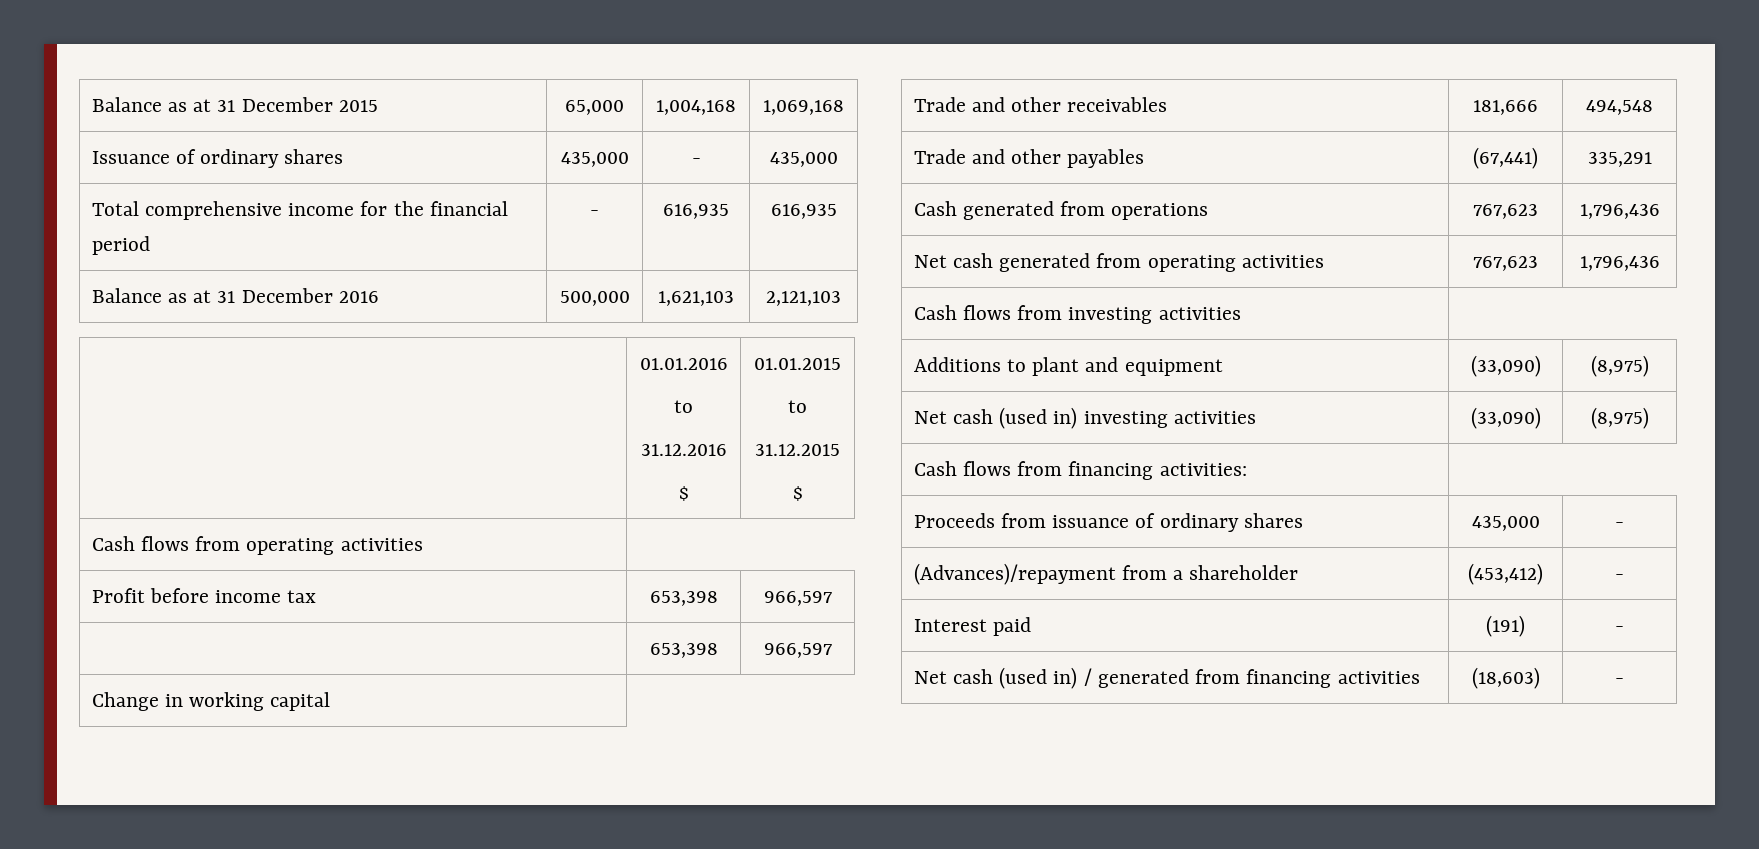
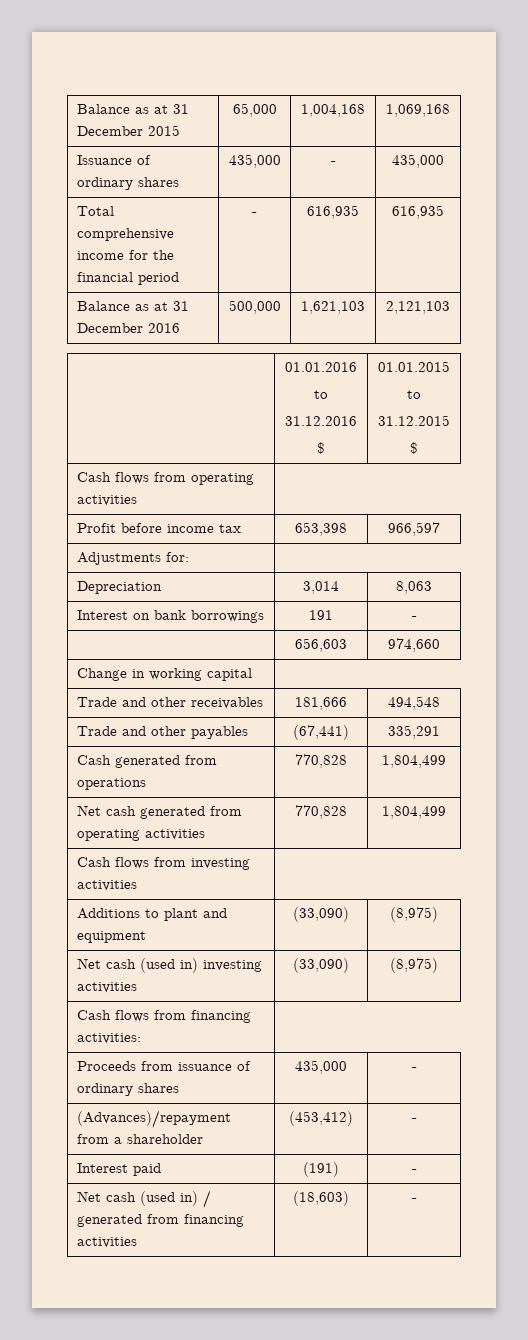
  Profit before income tax | 653,398 | 966,597
- | 653,398 | 966,597
+ Adjustments for:
+ Depreciation | 3,014 | 8,063
+ Interest on bank borrowings | 191 | -
+ | 656,603 | 974,660
- Cash generated from operations | 767,623 | 1,796,436
+ Cash generated from operations | 770,828 | 1,804,499
- Net cash generated from operating activities | 767,623 | 1,796,436
+ Net cash generated from operating activities | 770,828 | 1,804,499

